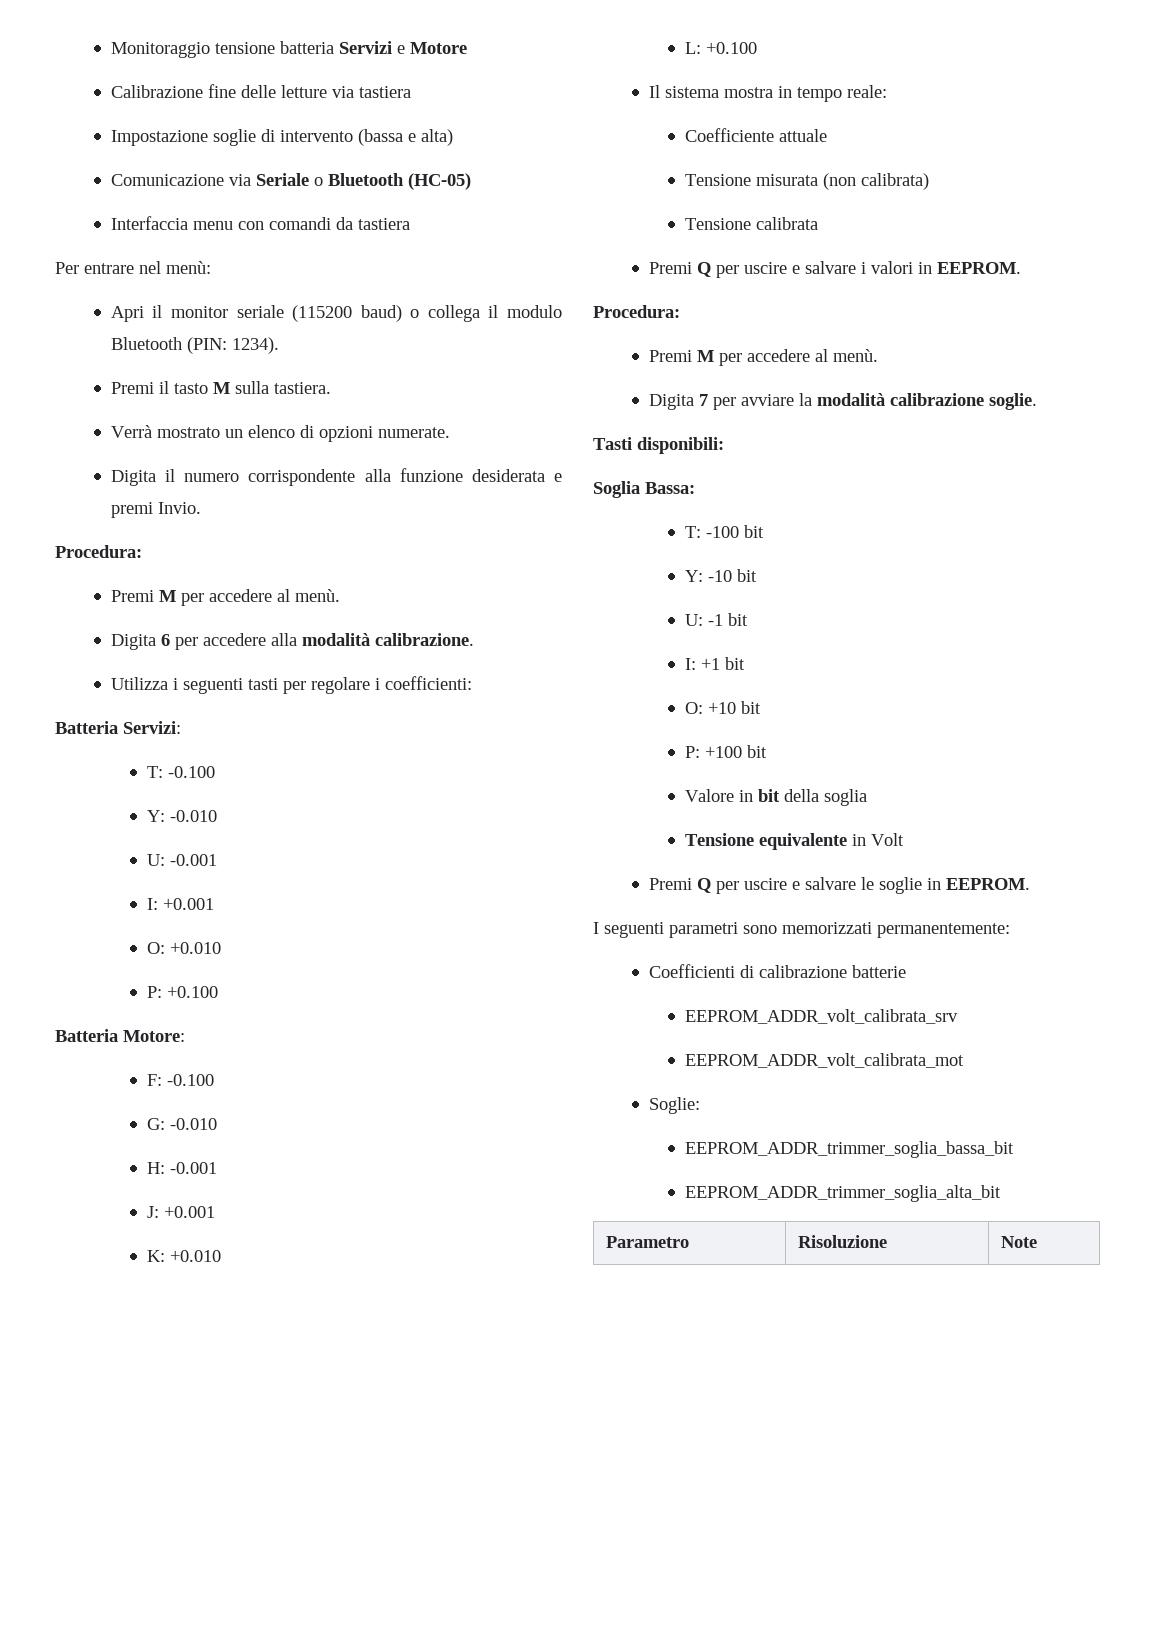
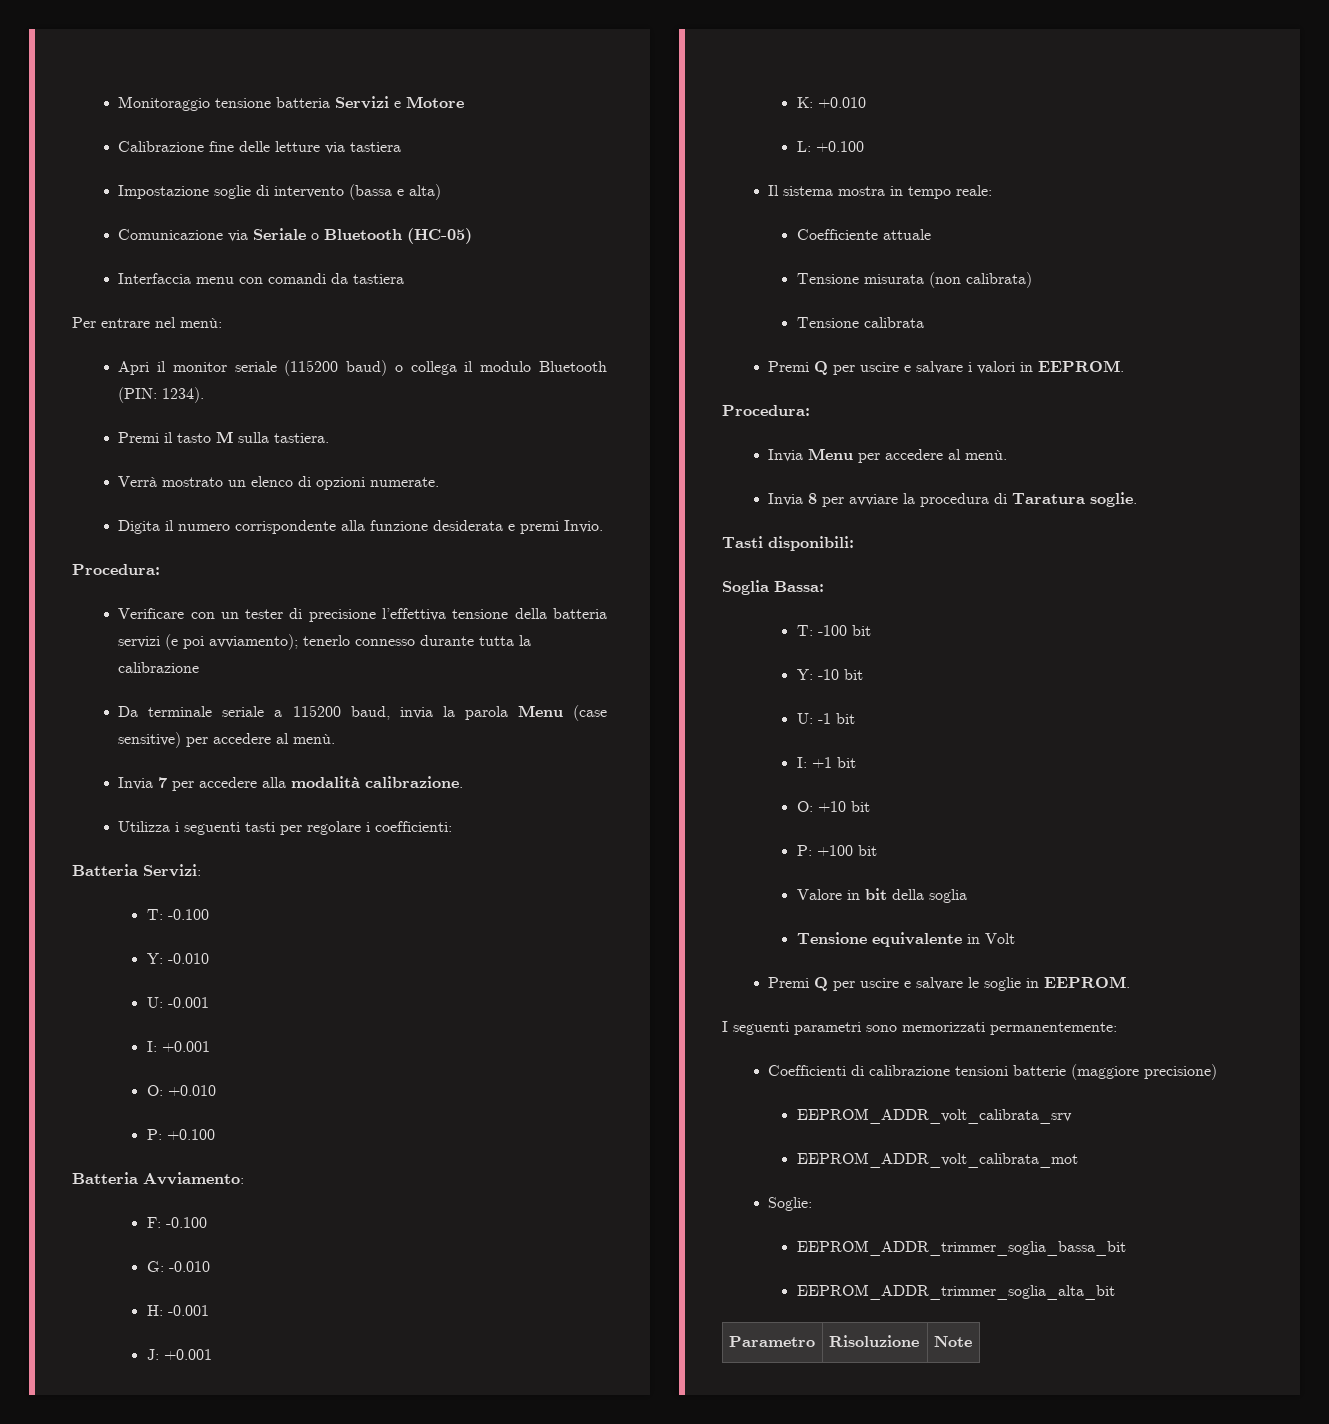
  Digita il numero corrispondente alla funzione desiderata e premi Invio.
  Procedura:
- Premi M per accedere al menù.
- Digita 6 per accedere alla modalità calibrazione.
+ Verificare con un tester di precisione l’effettiva tensione della batteria servizi (e poi avviamento); tenerlo connesso durante tutta la calibrazione
+ Da terminale seriale a 115200 baud, invia la parola Menu (case sensitive) per accedere al menù.
+ Invia 7 per accedere alla modalità calibrazione.
- Batteria Motore:
+ Batteria Avviamento:
  Premi Q per uscire e salvare i valori in EEPROM.
  Procedura:
- Premi M per accedere al menù.
- Digita 7 per avviare la modalità calibrazione soglie.
+ Invia Menu per accedere al menù.
+ Invia 8 per avviare la procedura di Taratura soglie.
- Coefficienti di calibrazione batterie
+ Coefficienti di calibrazione tensioni batterie (maggiore precisione)

